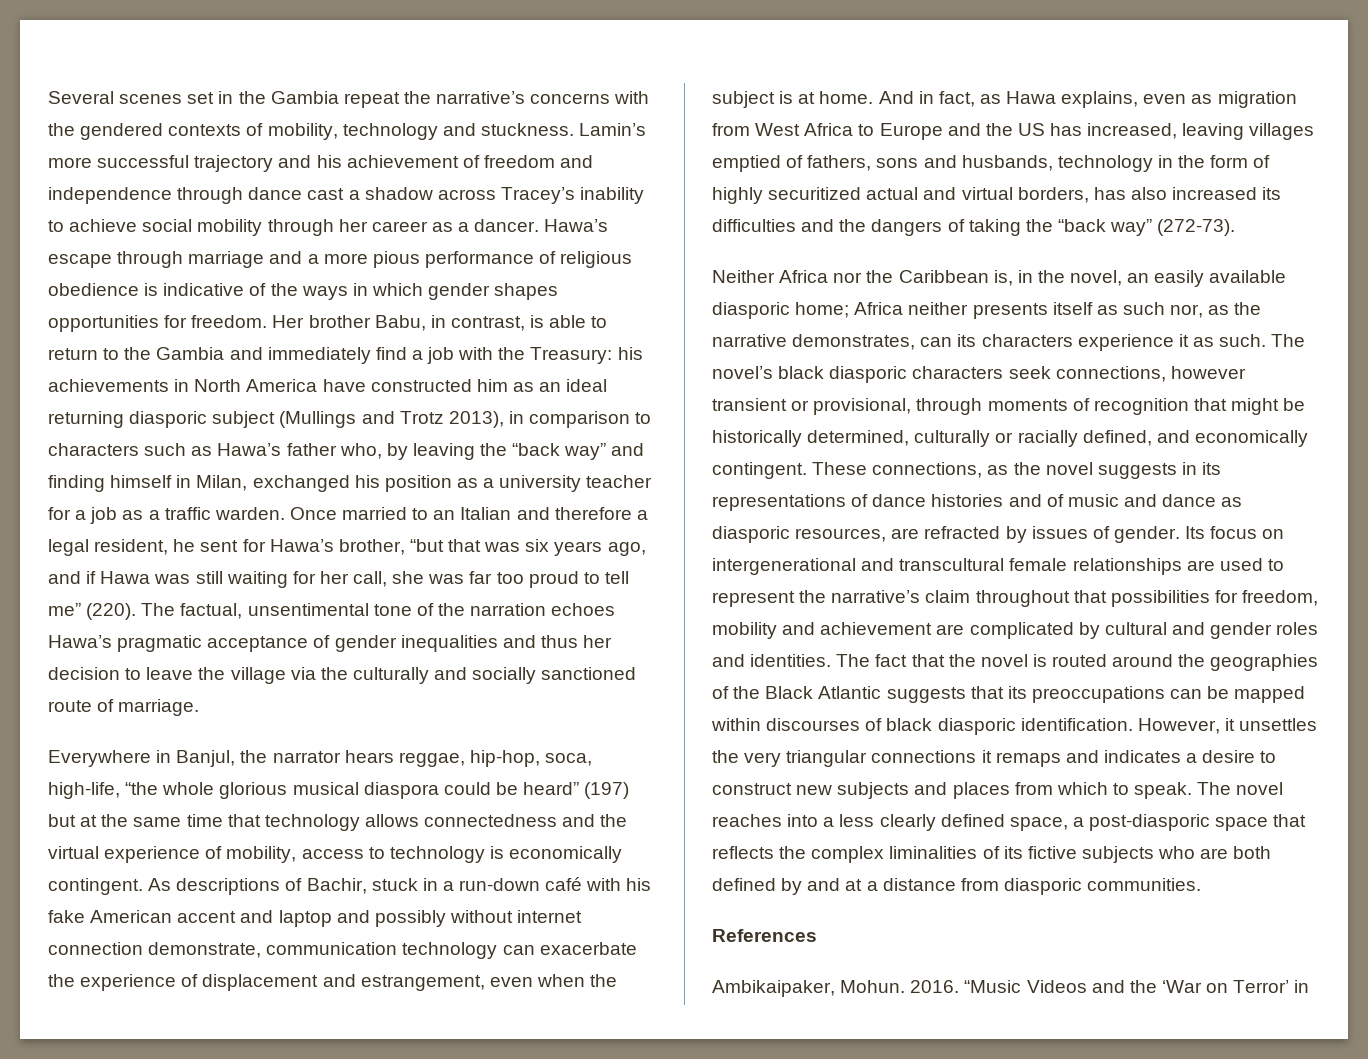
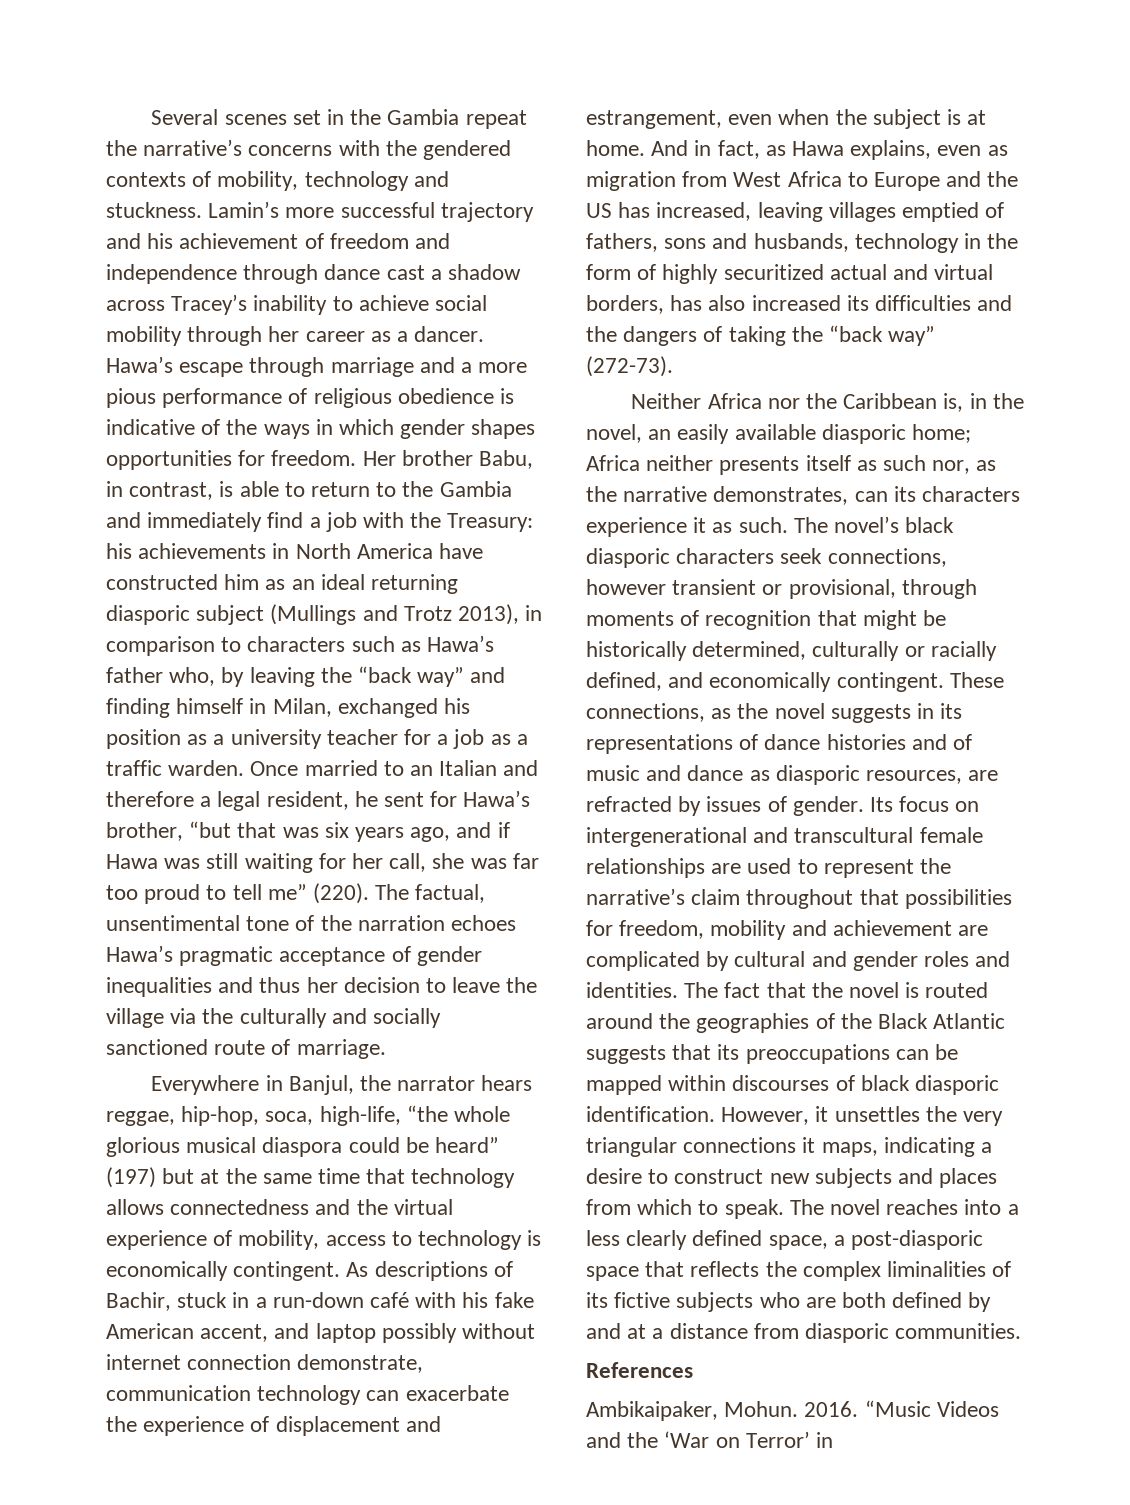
- As descriptions of Bachir, stuck in a run-down café with his fake American accent and laptop and possibly without internet connection demonstrate, communication technology can exacerbate the experience of displacement and estrangement, even when the subject is at home.
+ As descriptions of Bachir, stuck in a run-down café with his fake American accent, and laptop possibly without internet connection demonstrate, communication technology can exacerbate the experience of displacement and estrangement, even when the subject is at home.
- However, it unsettles the very triangular connections it remaps and indicates a desire to construct new subjects and places from which to speak.
+ However, it unsettles the very triangular connections it maps, indicating a desire to construct new subjects and places from which to speak.

